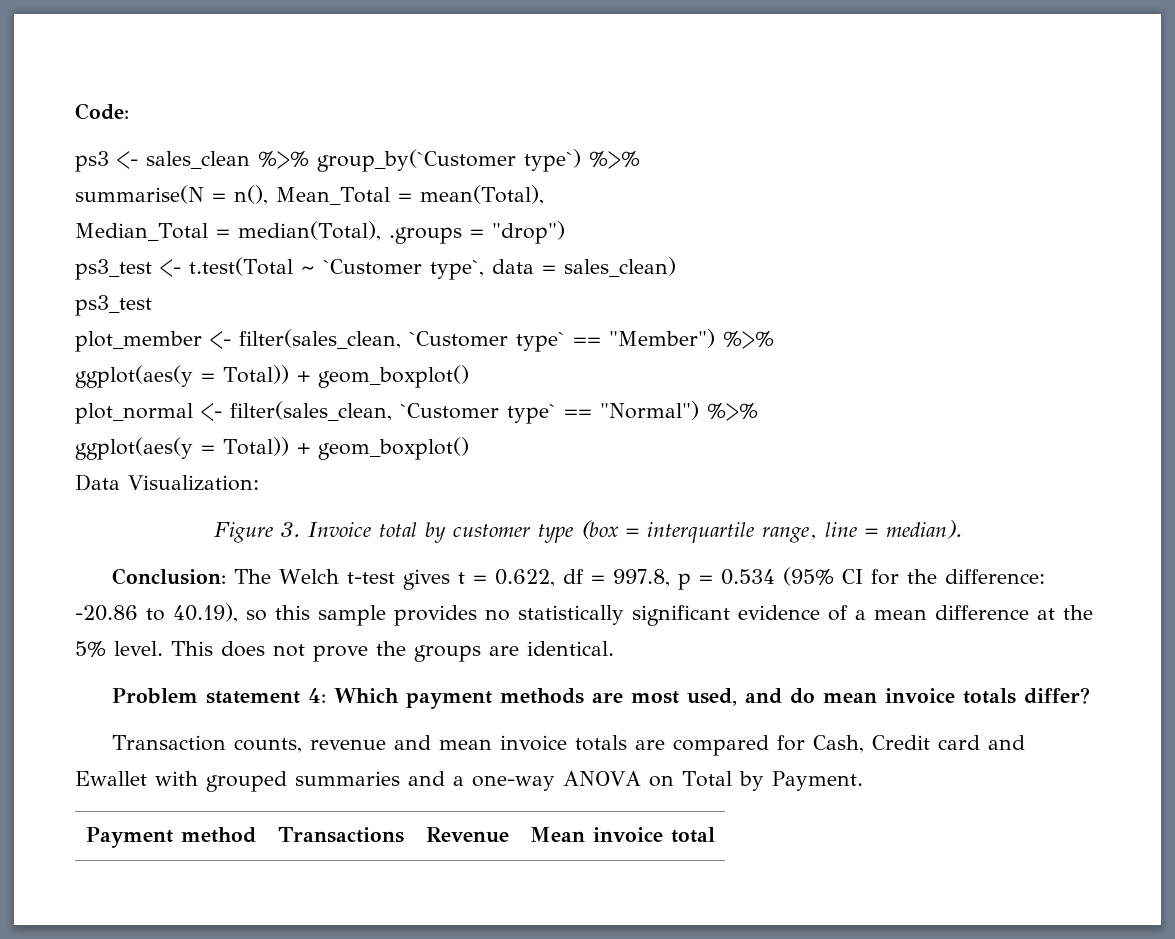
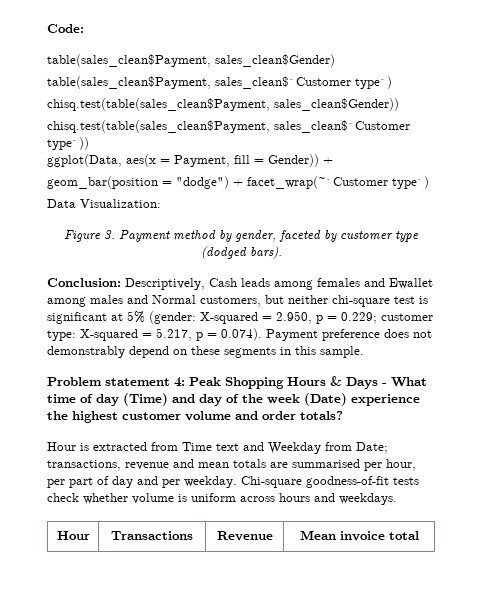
- ps3 <- sales_clean %>% group_by(`Customer type`) %>%
- summarise(N = n(), Mean_Total = mean(Total),
- Median_Total = median(Total), .groups = "drop")
- ps3_test <- t.test(Total ~ `Customer type`, data = sales_clean)
- ps3_test
- plot_member <- filter(sales_clean, `Customer type` == "Member") %>%
- ggplot(aes(y = Total)) + geom_boxplot()
- plot_normal <- filter(sales_clean, `Customer type` == "Normal") %>%
- ggplot(aes(y = Total)) + geom_boxplot()
+ table(sales_clean$Payment, sales_clean$Gender)
+ table(sales_clean$Payment, sales_clean$`Customer type`)
+ chisq.test(table(sales_clean$Payment, sales_clean$Gender))
+ chisq.test(table(sales_clean$Payment, sales_clean$`Customer type`))
+ ggplot(Data, aes(x = Payment, fill = Gender)) +
+ geom_bar(position = "dodge") + facet_wrap(~`Customer type`)
  Data Visualization:
- Figure 3. Invoice total by customer type (box = interquartile range, line = median).
- Conclusion: The Welch t-test gives t = 0.622, df = 997.8, p = 0.534 (95% CI for the difference: -20.86 to 40.19), so this sample provides no statistically significant evidence of a mean difference at the 5% level. This does not prove the groups are identical.
- Problem statement 4: Which payment methods are most used, and do mean invoice totals differ?
- Transaction counts, revenue and mean invoice totals are compared for Cash, Credit card and Ewallet with grouped summaries and a one-way ANOVA on Total by Payment.
- Payment method | Transactions | Revenue | Mean invoice total
+ Figure 3. Payment method by gender, faceted by customer type (dodged bars).
+ Conclusion: Descriptively, Cash leads among females and Ewallet among males and Normal customers, but neither chi-square test is significant at 5% (gender: X-squared = 2.950, p = 0.229; customer type: X-squared = 5.217, p = 0.074). Payment preference does not demonstrably depend on these segments in this sample.
+ Problem statement 4: Peak Shopping Hours & Days - What time of day (Time) and day of the week (Date) experience the highest customer volume and order totals?
+ Hour is extracted from Time text and Weekday from Date; transactions, revenue and mean totals are summarised per hour, per part of day and per weekday. Chi-square goodness-of-fit tests check whether volume is uniform across hours and weekdays.
+ Hour | Transactions | Revenue | Mean invoice total

